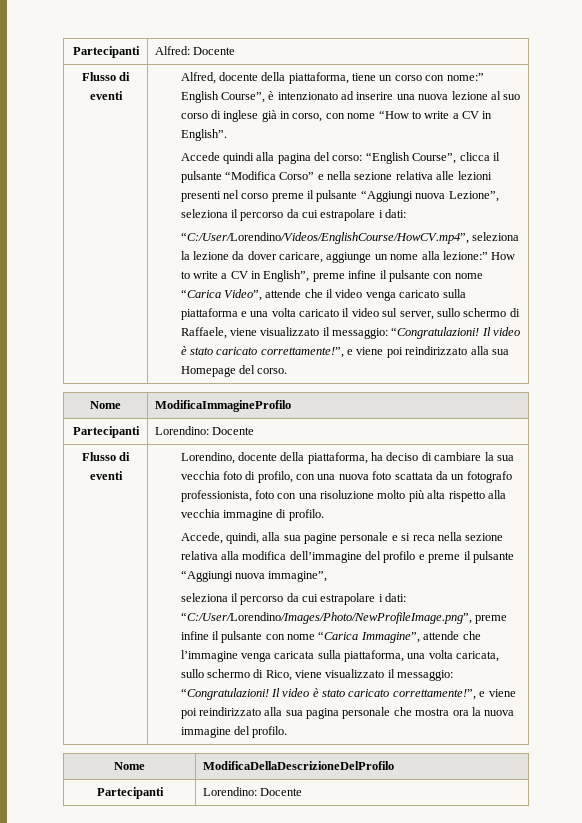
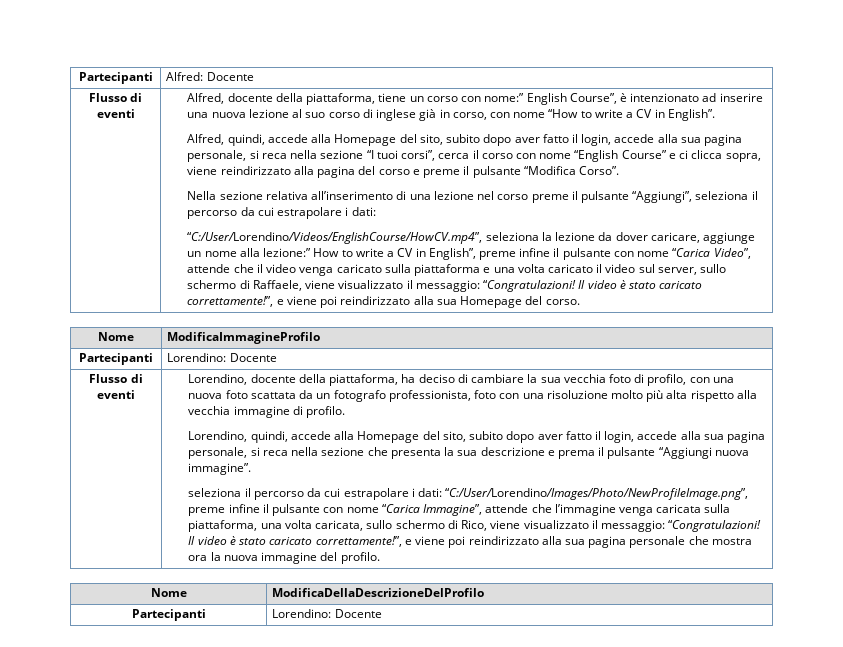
- Accede quindi alla pagina del corso: “English Course”, clicca il pulsante “Modifica Corso” e nella sezione relativa alle lezioni presenti nel corso preme il pulsante “Aggiungi nuova Lezione”, seleziona il percorso da cui estrapolare i dati:
+ Alfred, quindi, accede alla Homepage del sito, subito dopo aver fatto il login, accede alla sua pagina personale, si reca nella sezione “I tuoi corsi”, cerca il corso con nome “English Course” e ci clicca sopra, viene reindirizzato alla pagina del corso e preme il pulsante “Modifica Corso”.
+ Nella sezione relativa all’inserimento di una lezione nel corso preme il pulsante “Aggiungi”, seleziona il percorso da cui estrapolare i dati:
- Accede, quindi, alla sua pagine personale e si reca nella sezione relativa alla modifica dell’immagine del profilo e preme il pulsante “Aggiungi nuova immagine”,
+ Lorendino, quindi, accede alla Homepage del sito, subito dopo aver fatto il login, accede alla sua pagina personale, si reca nella sezione che presenta la sua descrizione e prema il pulsante “Aggiungi nuova immagine”.

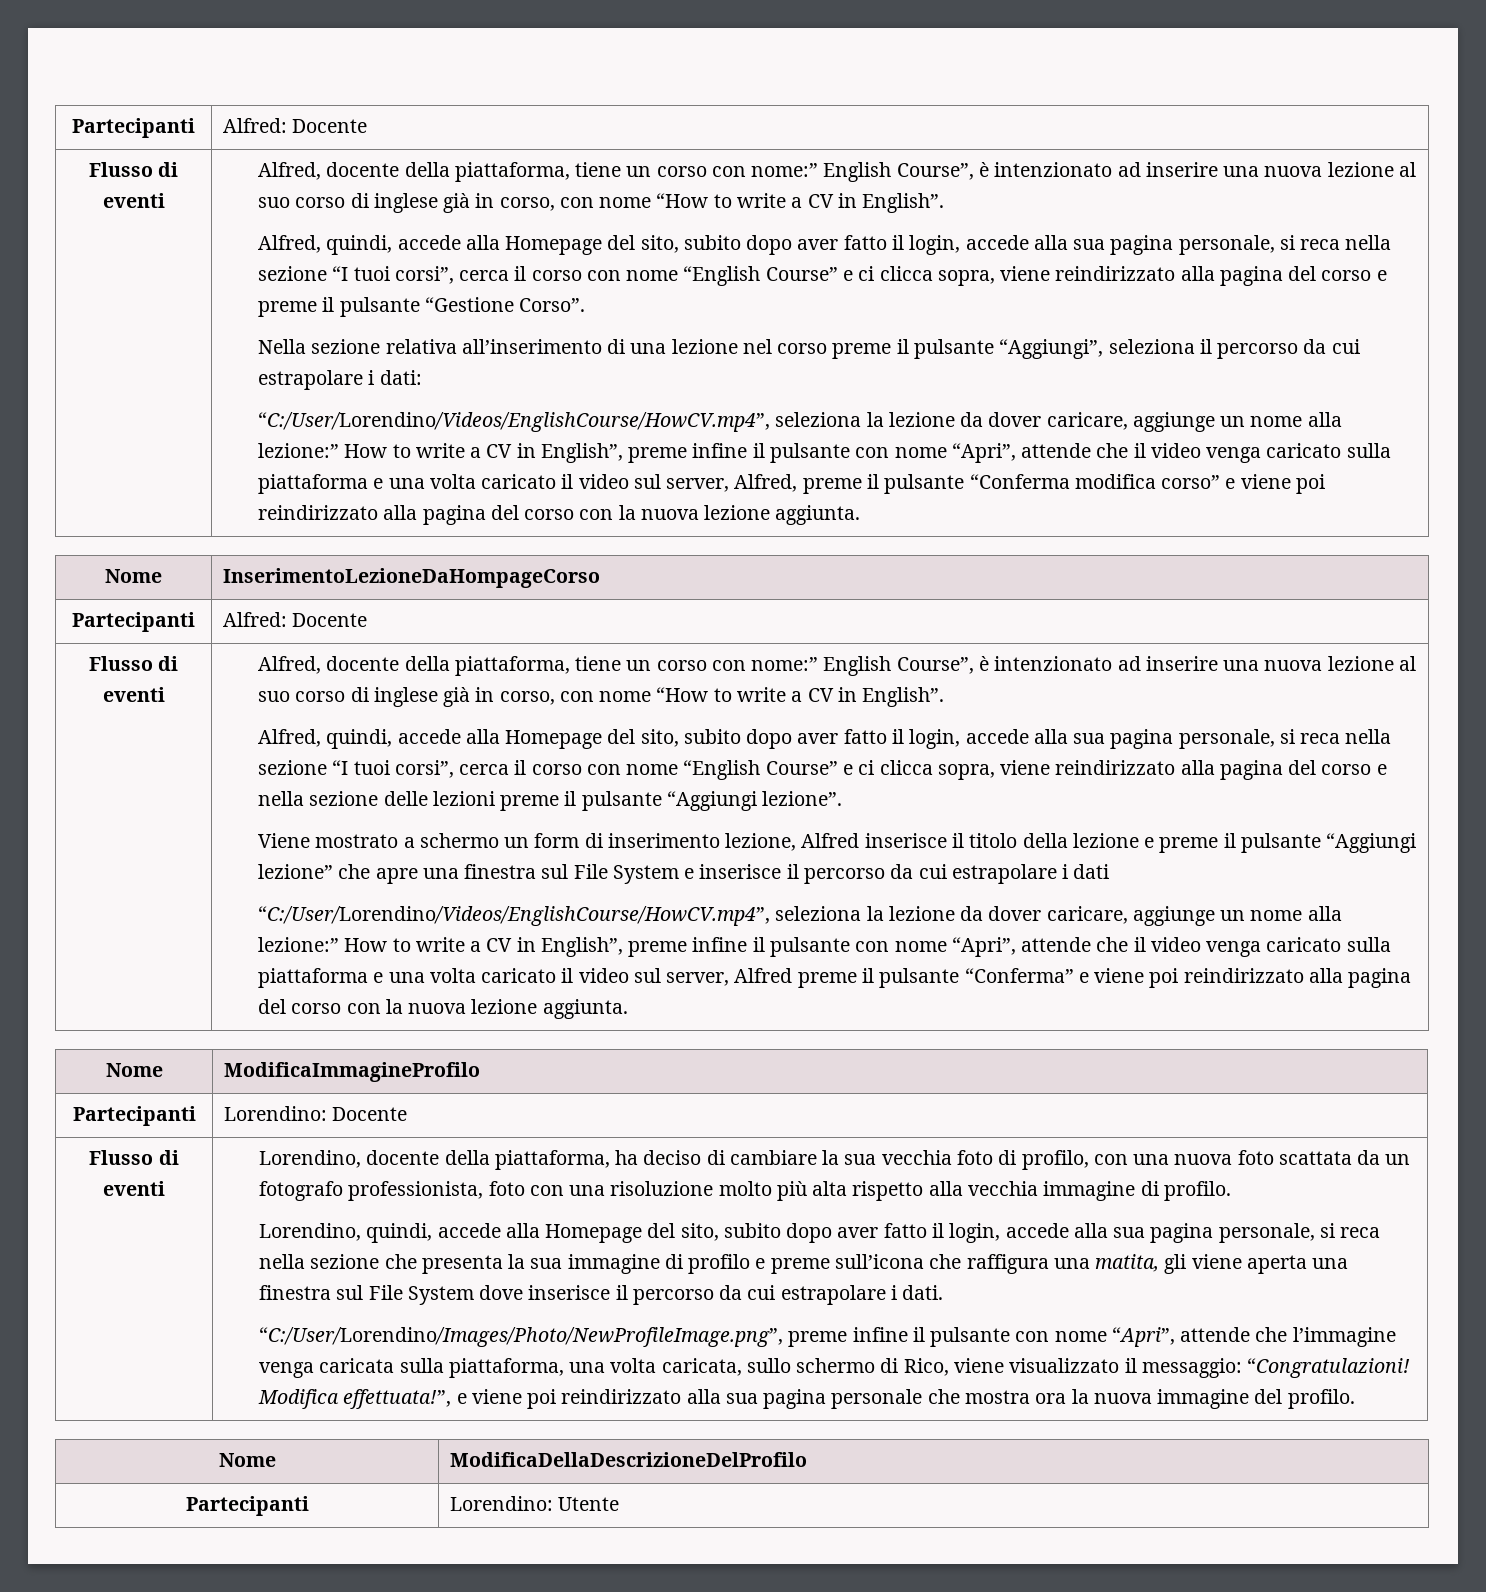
- Alfred, quindi, accede alla Homepage del sito, subito dopo aver fatto il login, accede alla sua pagina personale, si reca nella sezione “I tuoi corsi”, cerca il corso con nome “English Course” e ci clicca sopra, viene reindirizzato alla pagina del corso e preme il pulsante “Modifica Corso”.
+ Alfred, quindi, accede alla Homepage del sito, subito dopo aver fatto il login, accede alla sua pagina personale, si reca nella sezione “I tuoi corsi”, cerca il corso con nome “English Course” e ci clicca sopra, viene reindirizzato alla pagina del corso e preme il pulsante “Gestione Corso”.
- “C:/User/Lorendino/Videos/EnglishCourse/HowCV.mp4”, seleziona la lezione da dover caricare, aggiunge un nome alla lezione:” How to write a CV in English”, preme infine il pulsante con nome “Carica Video”, attende che il video venga caricato sulla piattaforma e una volta caricato il video sul server, sullo schermo di Raffaele, viene visualizzato il messaggio: “Congratulazioni! Il video è stato caricato correttamente!”, e viene poi reindirizzato alla sua Homepage del corso.
+ “C:/User/Lorendino/Videos/EnglishCourse/HowCV.mp4”, seleziona la lezione da dover caricare, aggiunge un nome alla lezione:” How to write a CV in English”, preme infine il pulsante con nome “Apri”, attende che il video venga caricato sulla piattaforma e una volta caricato il video sul server, Alfred, preme il pulsante “Conferma modifica corso” e viene poi reindirizzato alla pagina del corso con la nuova lezione aggiunta.
+ Nome | InserimentoLezioneDaHompageCorso
+ Partecipanti | Alfred: Docente
+ Flusso di eventi | Alfred, docente della piattaforma, tiene un corso con nome:” English Course”, è intenzionato ad inserire una nuova lezione al suo corso di inglese già in corso, con nome “How to write a CV in English”.
+ Alfred, quindi, accede alla Homepage del sito, subito dopo aver fatto il login, accede alla sua pagina personale, si reca nella sezione “I tuoi corsi”, cerca il corso con nome “English Course” e ci clicca sopra, viene reindirizzato alla pagina del corso e nella sezione delle lezioni preme il pulsante “Aggiungi lezione”.
+ Viene mostrato a schermo un form di inserimento lezione, Alfred inserisce il titolo della lezione e preme il pulsante “Aggiungi lezione” che apre una finestra sul File System e inserisce il percorso da cui estrapolare i dati
+ “C:/User/Lorendino/Videos/EnglishCourse/HowCV.mp4”, seleziona la lezione da dover caricare, aggiunge un nome alla lezione:” How to write a CV in English”, preme infine il pulsante con nome “Apri”, attende che il video venga caricato sulla piattaforma e una volta caricato il video sul server, Alfred preme il pulsante “Conferma” e viene poi reindirizzato alla pagina del corso con la nuova lezione aggiunta.
- Lorendino, quindi, accede alla Homepage del sito, subito dopo aver fatto il login, accede alla sua pagina personale, si reca nella sezione che presenta la sua descrizione e prema il pulsante “Aggiungi nuova immagine”.
- seleziona il percorso da cui estrapolare i dati: “C:/User/Lorendino/Images/Photo/NewProfileImage.png”, preme infine il pulsante con nome “Carica Immagine”, attende che l’immagine venga caricata sulla piattaforma, una volta caricata, sullo schermo di Rico, viene visualizzato il messaggio: “Congratulazioni!
+ Lorendino, quindi, accede alla Homepage del sito, subito dopo aver fatto il login, accede alla sua pagina personale, si reca nella sezione che presenta la sua immagine di profilo e preme sull’icona che raffigura una matita, gli viene aperta una finestra sul File System dove inserisce il percorso da cui estrapolare i dati.
+ “C:/User/Lorendino/Images/Photo/NewProfileImage.png”, preme infine il pulsante con nome “Apri”, attende che l’immagine venga caricata sulla piattaforma, una volta caricata, sullo schermo di Rico, viene visualizzato il messaggio: “Congratulazioni!
- Il video è stato caricato correttamente!”, e viene poi reindirizzato alla sua pagina personale che mostra ora la nuova immagine del profilo.
+ Modifica effettuata!”, e viene poi reindirizzato alla sua pagina personale che mostra ora la nuova immagine del profilo.
  Nome | ModificaDellaDescrizioneDelProfilo
- Partecipanti | Lorendino: Docente
+ Partecipanti | Lorendino: Utente

